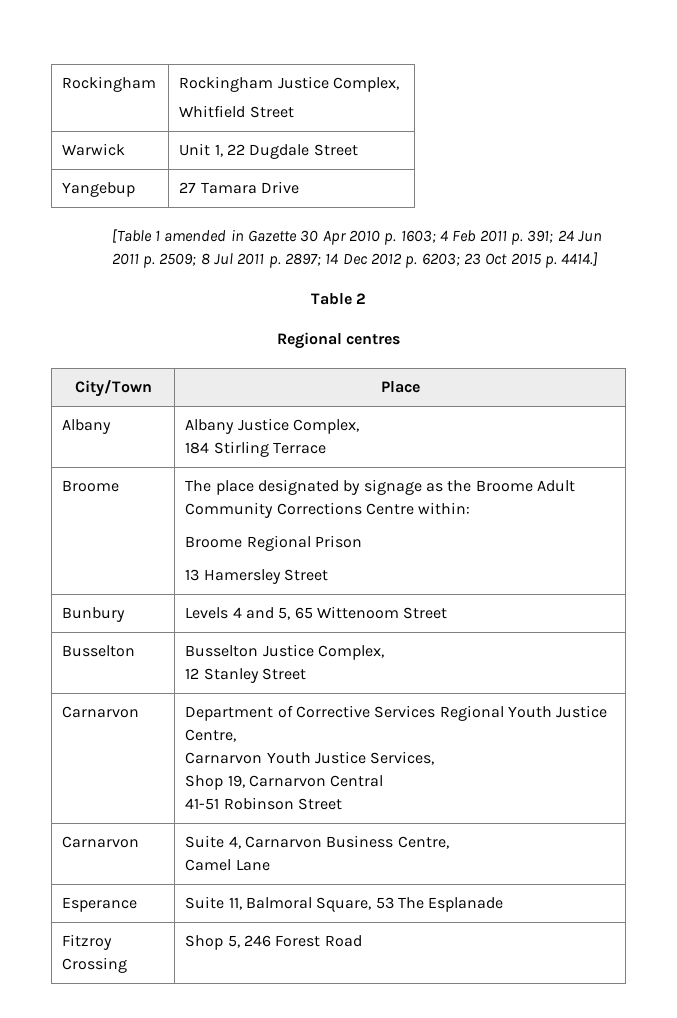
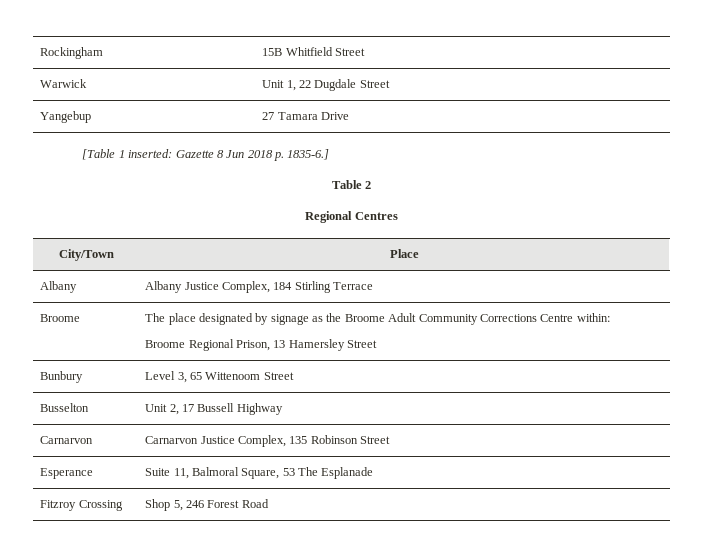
- Rockingham | Rockingham Justice Complex,
- Whitfield Street
+ Rockingham | 15B Whitfield Street
- [Table 1 amended in Gazette 30 Apr 2010 p. 1603; 4 Feb 2011 p. 391; 24 Jun 2011 p. 2509; 8 Jul 2011 p. 2897; 14 Dec 2012 p. 6203; 23 Oct 2015 p. 4414.]
+ [Table 1 inserted: Gazette 8 Jun 2018 p. 1835-6.]
- Regional centres
+ Regional Centres
- Albany | Albany Justice Complex,
- 184 Stirling Terrace
+ Albany | Albany Justice Complex, 184 Stirling Terrace
  Broome | The place designated by signage as the Broome Adult Community Corrections Centre within:
- Broome Regional Prison
- 13 Hamersley Street
+ Broome Regional Prison, 13 Hamersley Street
- Bunbury | Levels 4 and 5, 65 Wittenoom Street
+ Bunbury | Level 3, 65 Wittenoom Street
- Busselton | Busselton Justice Complex,
- 12 Stanley Street
- Carnarvon | Department of Corrective Services Regional Youth Justice Centre,
- Carnarvon Youth Justice Services,
- Shop 19, Carnarvon Central
- 41-51 Robinson Street
- Carnarvon | Suite 4, Carnarvon Business Centre,
- Camel Lane
+ Busselton | Unit 2, 17 Bussell Highway
+ Carnarvon | Carnarvon Justice Complex, 135 Robinson Street

